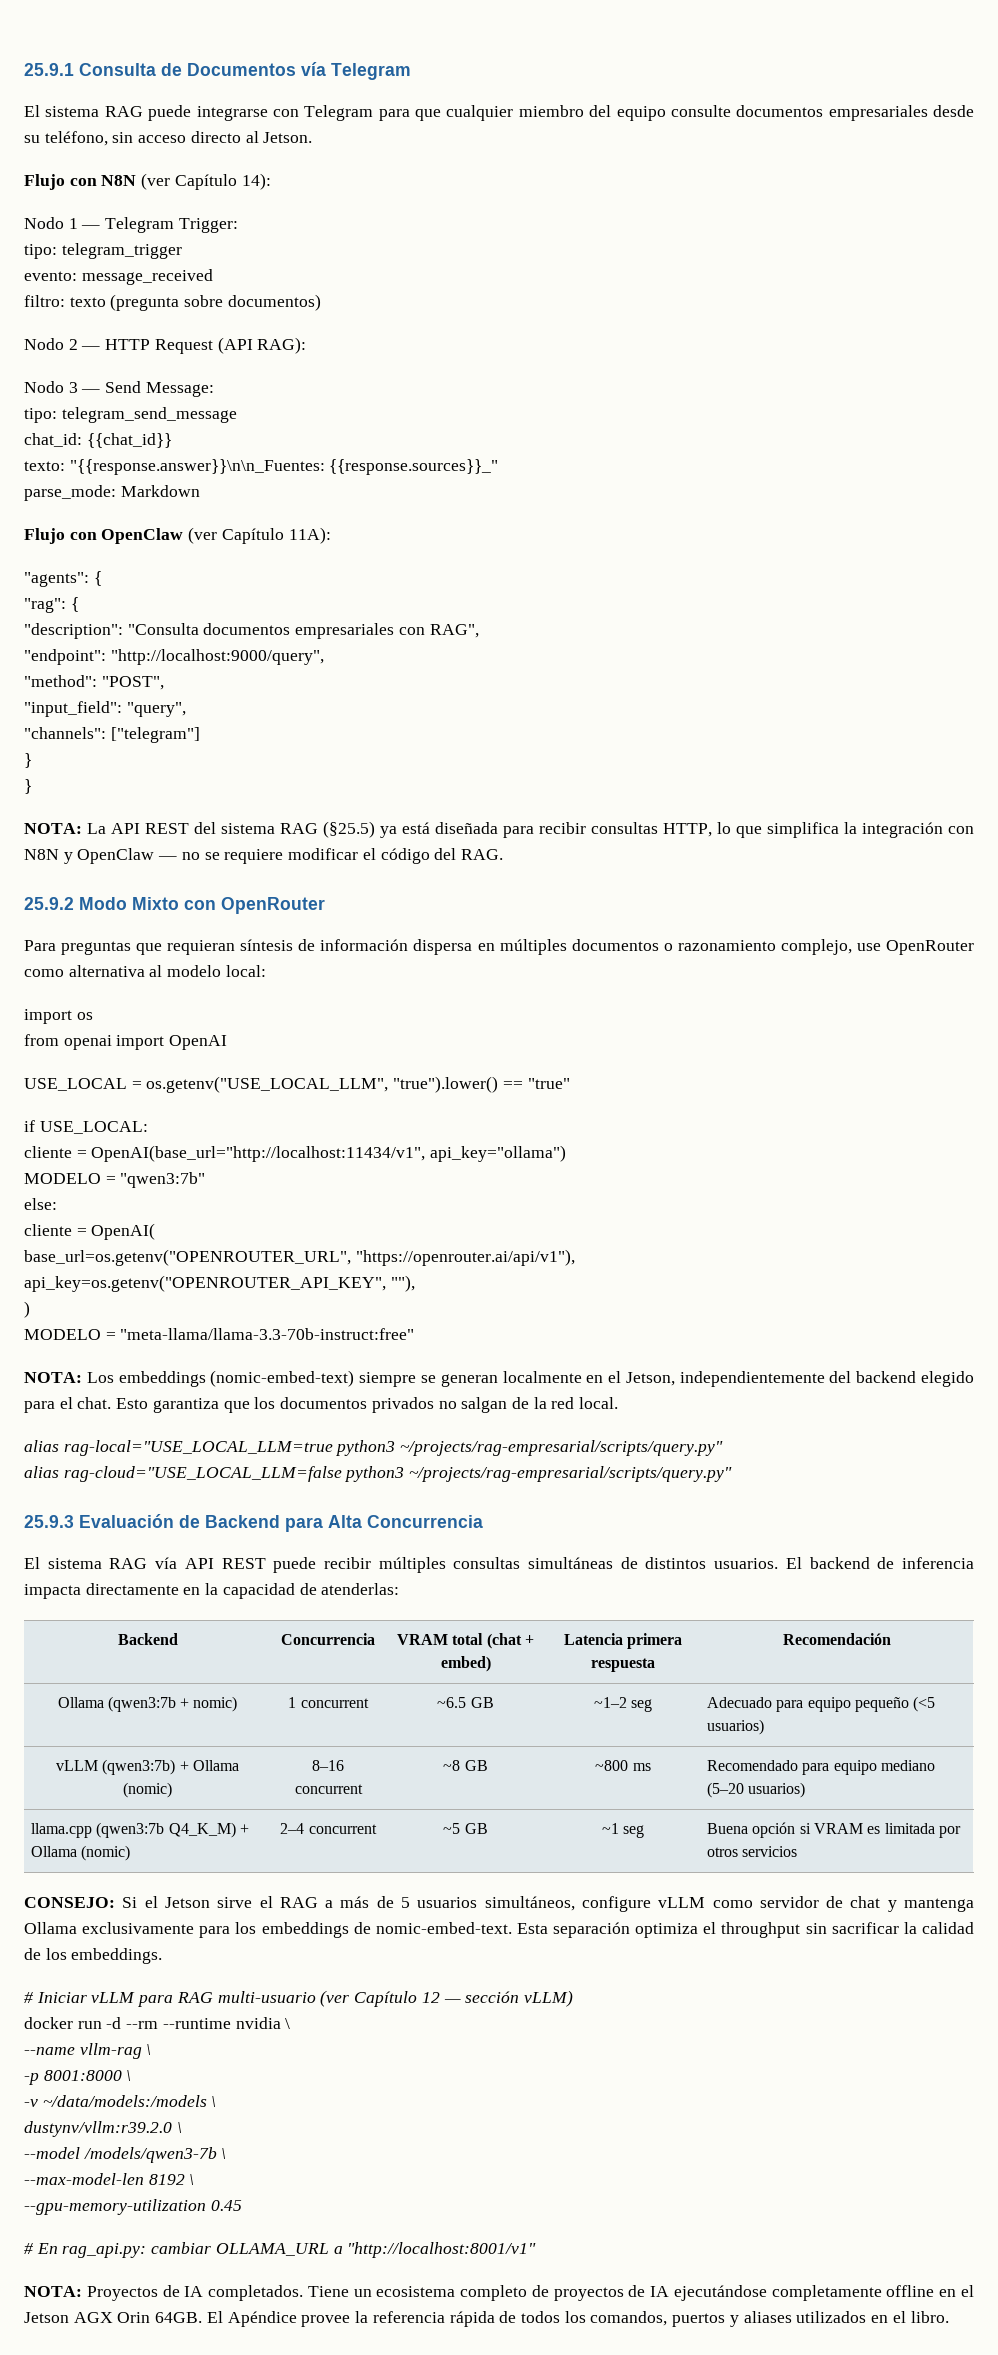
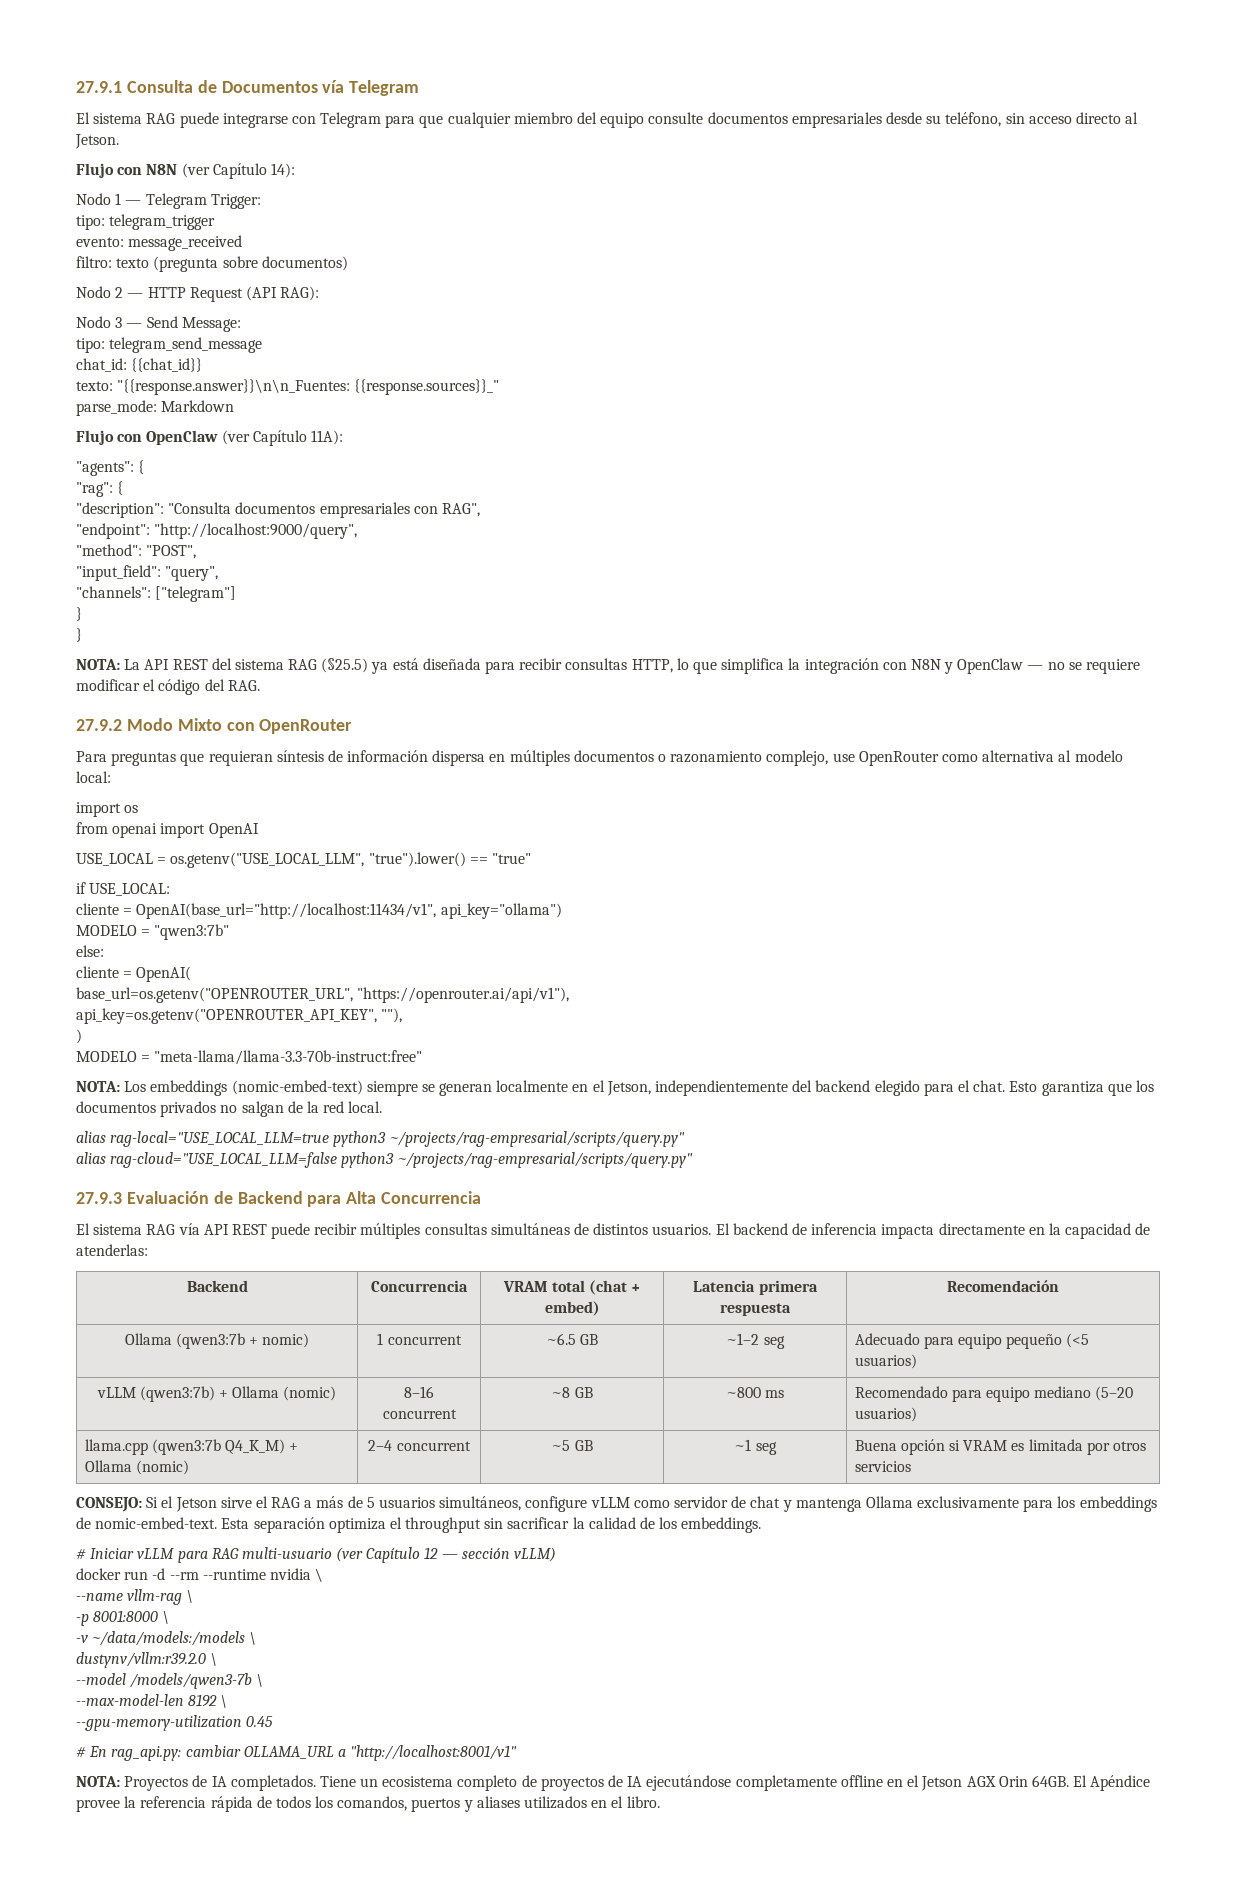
- 25.9.1 Consulta de Documentos vía Telegram
+ 27.9.1 Consulta de Documentos vía Telegram
- 25.9.2 Modo Mixto con OpenRouter
+ 27.9.2 Modo Mixto con OpenRouter
- 25.9.3 Evaluación de Backend para Alta Concurrencia
+ 27.9.3 Evaluación de Backend para Alta Concurrencia

